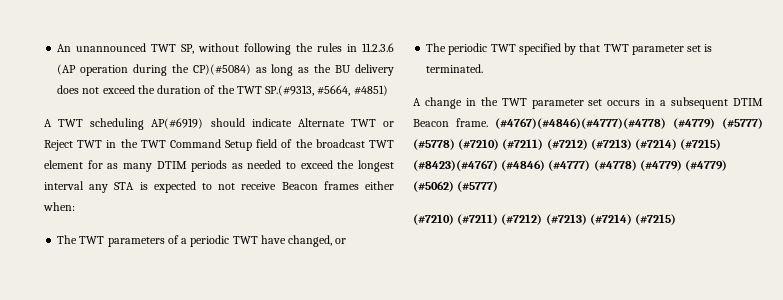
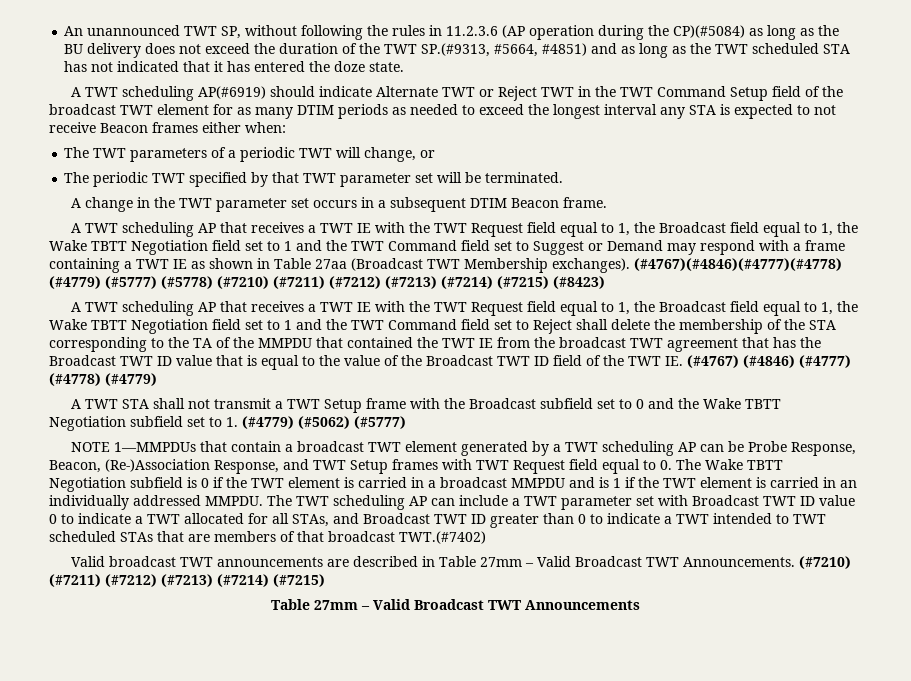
- An unannounced TWT SP, without following the rules in 11.2.3.6 (AP operation during the CP)(#5084) as long as the BU delivery does not exceed the duration of the TWT SP.(#9313, #5664, #4851)
+ An unannounced TWT SP, without following the rules in 11.2.3.6 (AP operation during the CP)(#5084) as long as the BU delivery does not exceed the duration of the TWT SP.(#9313, #5664, #4851) and as long as the TWT scheduled STA has not indicated that it has entered the doze state.
- The TWT parameters of a periodic TWT have changed, or
+ The TWT parameters of a periodic TWT will change, or
- The periodic TWT specified by that TWT parameter set is terminated.
+ The periodic TWT specified by that TWT parameter set will be terminated.
- A change in the TWT parameter set occurs in a subsequent DTIM Beacon frame. (#4767)(#4846)(#4777)(#4778) (#4779) (#5777) (#5778) (#7210) (#7211) (#7212) (#7213) (#7214) (#7215) (#8423)(#4767) (#4846) (#4777) (#4778) (#4779) (#4779) (#5062) (#5777)
- (#7210) (#7211) (#7212) (#7213) (#7214) (#7215)
+ A change in the TWT parameter set occurs in a subsequent DTIM Beacon frame.
+ A TWT scheduling AP that receives a TWT IE with the TWT Request field equal to 1, the Broadcast field equal to 1, the Wake TBTT Negotiation field set to 1 and the TWT Command field set to Suggest or Demand may respond with a frame containing a TWT IE as shown in Table 27aa (Broadcast TWT Membership exchanges). (#4767)(#4846)(#4777)(#4778) (#4779) (#5777) (#5778) (#7210) (#7211) (#7212) (#7213) (#7214) (#7215) (#8423)
+ A TWT scheduling AP that receives a TWT IE with the TWT Request field equal to 1, the Broadcast field equal to 1, the Wake TBTT Negotiation field set to 1 and the TWT Command field set to Reject shall delete the membership of the STA corresponding to the TA of the MMPDU that contained the TWT IE from the broadcast TWT agreement that has the Broadcast TWT ID value that is equal to the value of the Broadcast TWT ID field of the TWT IE. (#4767) (#4846) (#4777) (#4778) (#4779)
+ A TWT STA shall not transmit a TWT Setup frame with the Broadcast subfield set to 0 and the Wake TBTT Negotiation subfield set to 1. (#4779) (#5062) (#5777)
+ NOTE 1—MMPDUs that contain a broadcast TWT element generated by a TWT scheduling AP can be Probe Response, Beacon, (Re-)Association Response, and TWT Setup frames with TWT Request field equal to 0. The Wake TBTT Negotiation subfield is 0 if the TWT element is carried in a broadcast MMPDU and is 1 if the TWT element is carried in an individually addressed MMPDU. The TWT scheduling AP can include a TWT parameter set with Broadcast TWT ID value 0 to indicate a TWT allocated for all STAs, and Broadcast TWT ID greater than 0 to indicate a TWT intended to TWT scheduled STAs that are members of that broadcast TWT.(#7402)
+ Valid broadcast TWT announcements are described in Table 27mm – Valid Broadcast TWT Announcements. (#7210) (#7211) (#7212) (#7213) (#7214) (#7215)
+ Table 27mm – Valid Broadcast TWT Announcements

